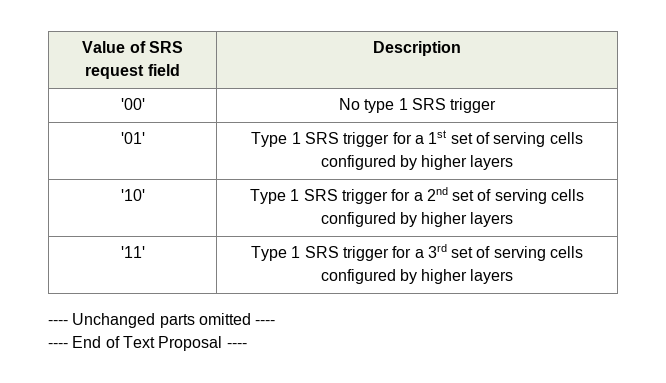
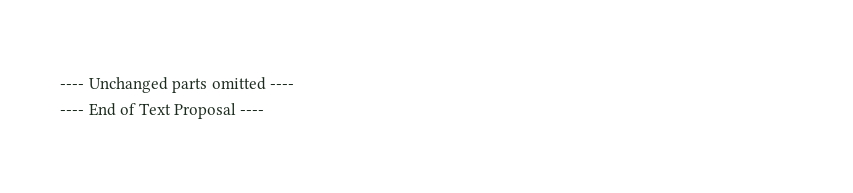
- Value of SRS request field | Description
- '00' | No type 1 SRS trigger
- '01' | Type 1 SRS trigger for a 1st set of serving cells configured by higher layers
- '10' | Type 1 SRS trigger for a 2nd set of serving cells configured by higher layers
- '11' | Type 1 SRS trigger for a 3rd set of serving cells configured by higher layers

